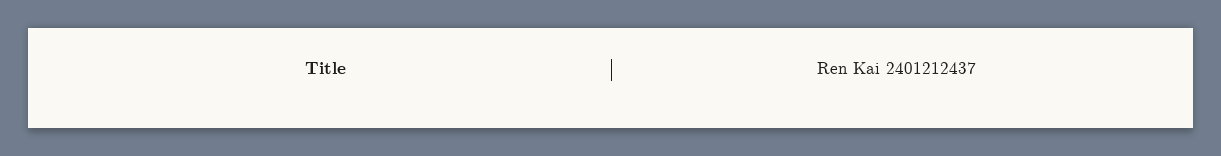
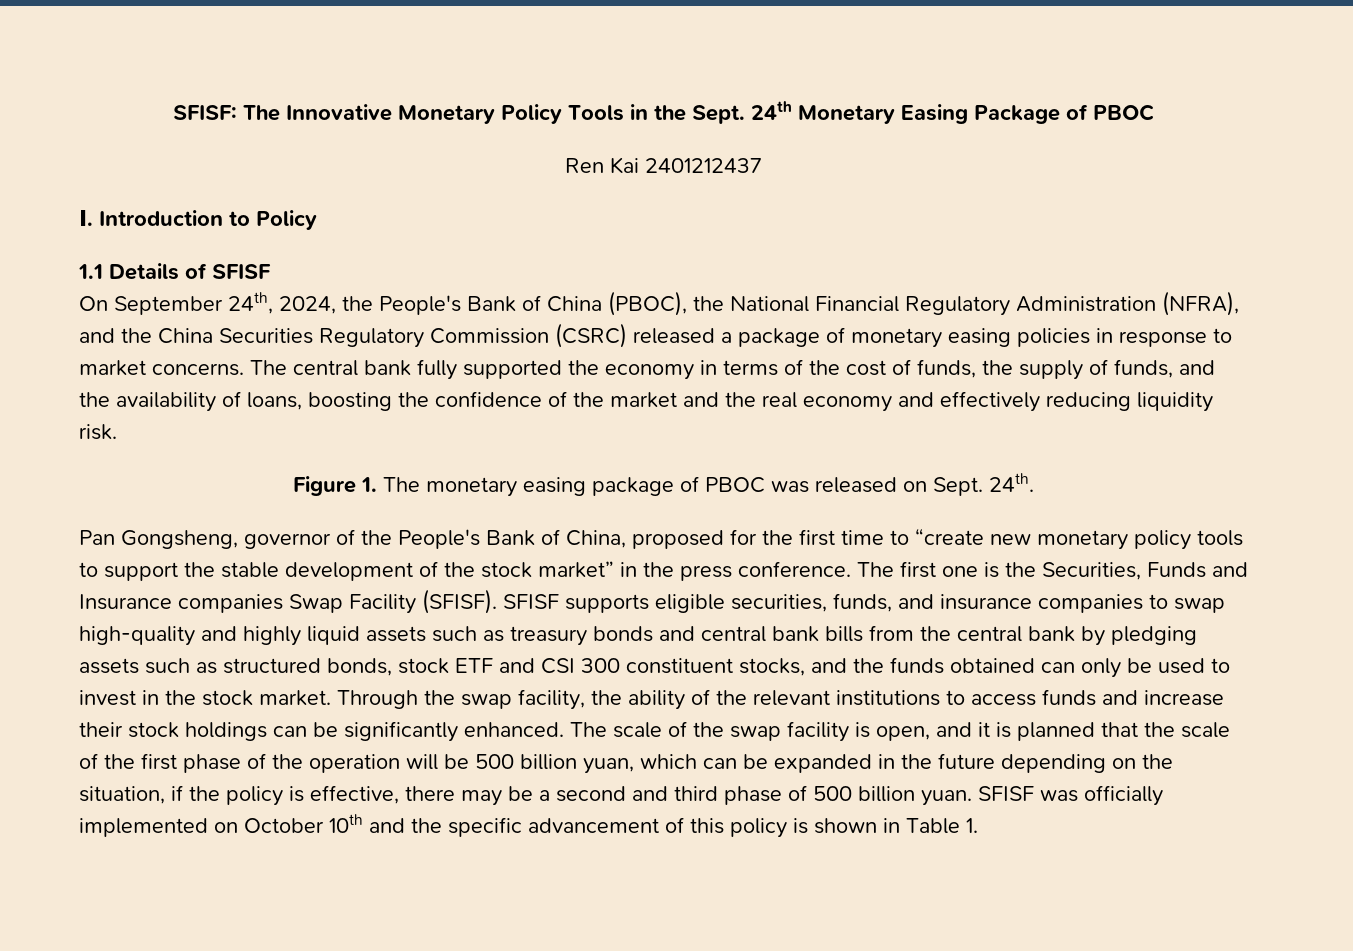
- Title
+ SFISF: The Innovative Monetary Policy Tools in the Sept. 24th Monetary Easing Package of PBOC
  Ren Kai 2401212437
+ Ⅰ. Introduction to Policy
+ 1.1 Details of SFISF
+ On September 24th, 2024, the People's Bank of China (PBOC), the National Financial Regulatory Administration (NFRA), and the China Securities Regulatory Commission (CSRC) released a package of monetary easing policies in response to market concerns. The central bank fully supported the economy in terms of the cost of funds, the supply of funds, and the availability of loans, boosting the confidence of the market and the real economy and effectively reducing liquidity risk.
+ Figure 1. The monetary easing package of PBOC was released on Sept. 24th.
+ Pan Gongsheng, governor of the People's Bank of China, proposed for the first time to “create new monetary policy tools to support the stable development of the stock market” in the press conference. The first one is the Securities, Funds and Insurance companies Swap Facility (SFISF). SFISF supports eligible securities, funds, and insurance companies to swap high-quality and highly liquid assets such as treasury bonds and central bank bills from the central bank by pledging assets such as structured bonds, stock ETF and CSI 300 constituent stocks, and the funds obtained can only be used to invest in the stock market. Through the swap facility, the ability of the relevant institutions to access funds and increase their stock holdings can be significantly enhanced. The scale of the swap facility is open, and it is planned that the scale of the first phase of the operation will be 500 billion yuan, which can be expanded in the future depending on the situation, if the policy is effective, there may be a second and third phase of 500 billion yuan. SFISF was officially implemented on October 10th and the specific advancement of this policy is shown in Table 1.

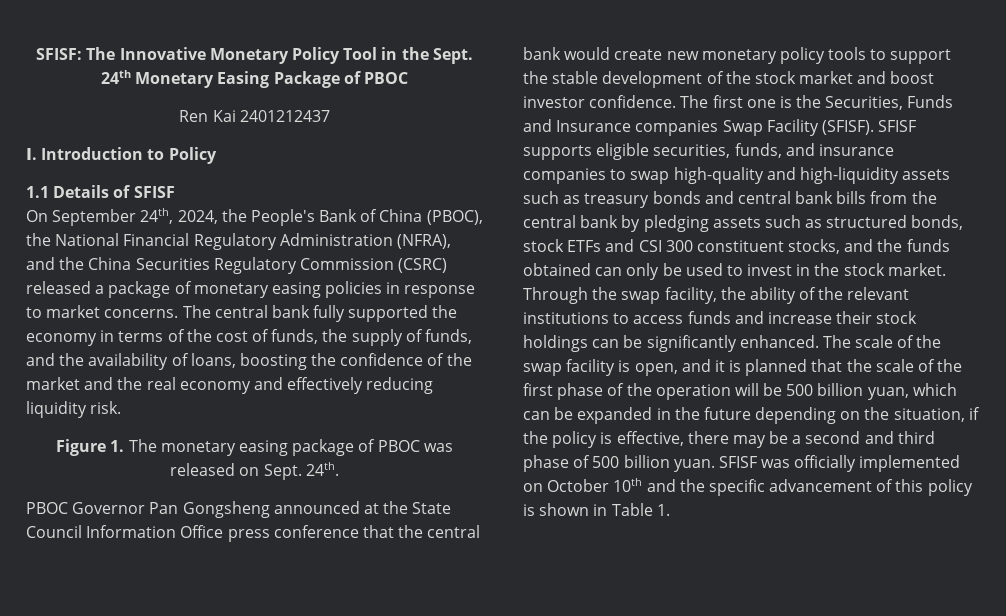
- SFISF: The Innovative Monetary Policy Tools in the Sept.
+ SFISF: The Innovative Monetary Policy Tool in the Sept.
- Pan Gongsheng, governor of the People's Bank of China, proposed for the first time to “create new monetary policy tools to support the stable development of the stock market” in the press conference.
+ PBOC Governor Pan Gongsheng announced at the State Council Information Office press conference that the central bank would create new monetary policy tools to support the stable development of the stock market and boost investor confidence.
- SFISF supports eligible securities, funds, and insurance companies to swap high-quality and highly liquid assets such as treasury bonds and central bank bills from the central bank by pledging assets such as structured bonds, stock ETF and CSI 300 constituent stocks, and the funds obtained can only be used to invest in the stock market.
+ SFISF supports eligible securities, funds, and insurance companies to swap high-quality and high-liquidity assets such as treasury bonds and central bank bills from the central bank by pledging assets such as structured bonds, stock ETFs and CSI 300 constituent stocks, and the funds obtained can only be used to invest in the stock market.

